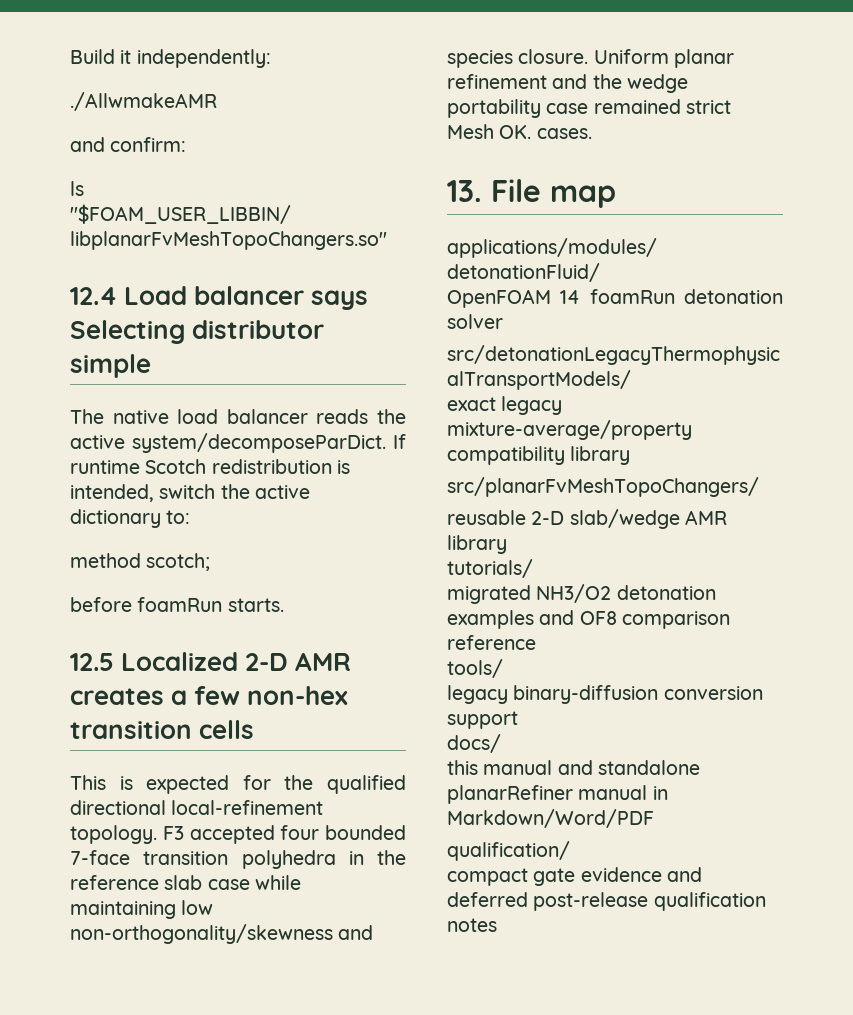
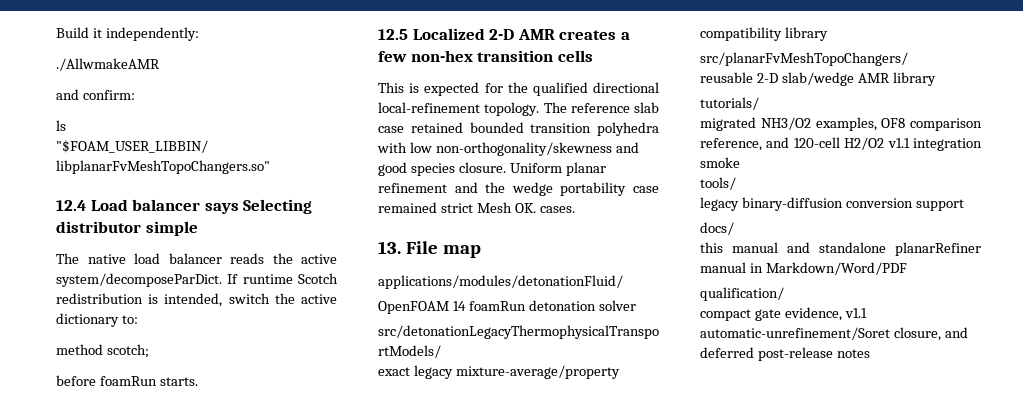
- F3 accepted four bounded 7-face transition polyhedra in the reference slab case while maintaining low non-orthogonality/skewness and species closure.
+ The reference slab case retained bounded transition polyhedra with low non-orthogonality/skewness and good species closure.
- migrated NH3/O2 detonation examples and OF8 comparison reference
+ migrated NH3/O2 examples, OF8 comparison reference, and 120-cell H2/O2 v1.1 integration smoke
- compact gate evidence and deferred post-release qualification notes
+ compact gate evidence, v1.1 automatic-unrefinement/Soret closure, and deferred post-release notes

